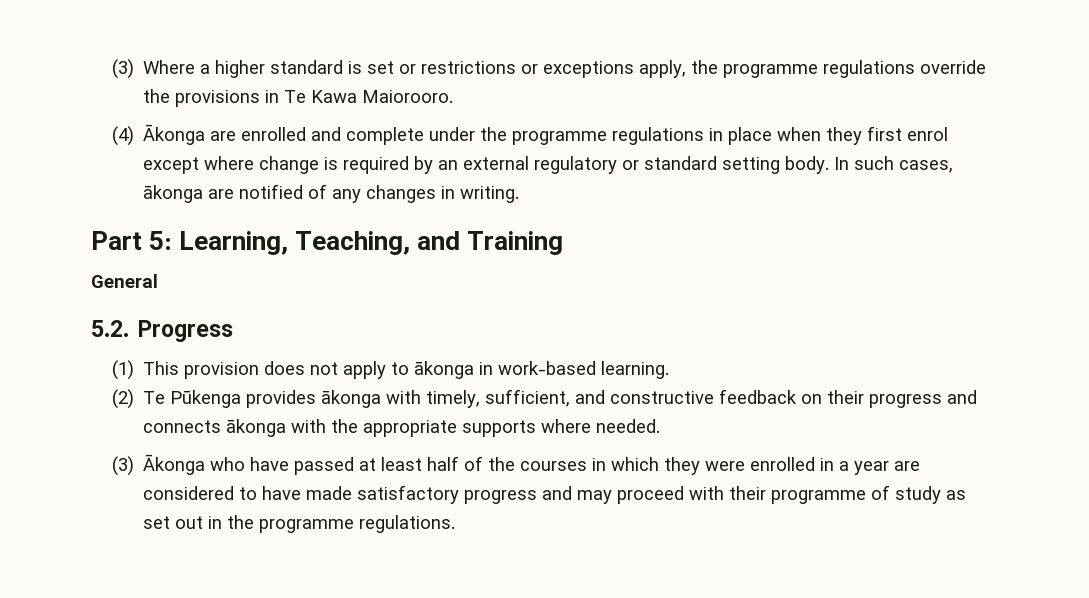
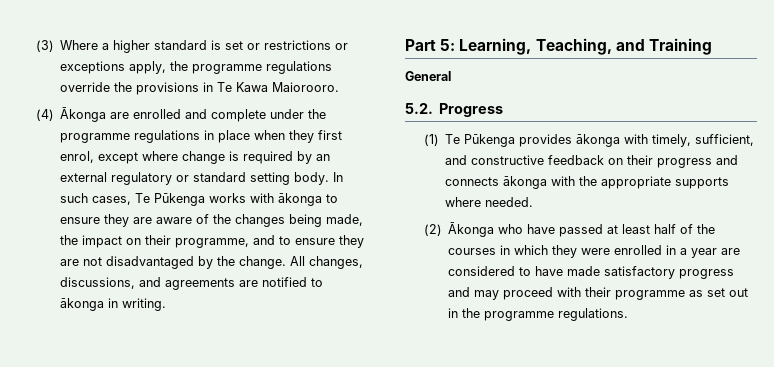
- (4) Ākonga are enrolled and complete under the programme regulations in place when they first enrol except where change is required by an external regulatory or standard setting body.
+ (4) Ākonga are enrolled and complete under the programme regulations in place when they first enrol, except where change is required by an external regulatory or standard setting body.
- In such cases, ākonga are notified of any changes in writing.
+ In such cases, Te Pūkenga works with ākonga to ensure they are aware of the changes being made, the impact on their programme, and to ensure they are not disadvantaged by the change. All changes, discussions, and agreements are notified to ākonga in writing.
- (1) This provision does not apply to ākonga in work-based learning.
- (2) Te Pūkenga provides ākonga with timely, sufficient, and constructive feedback on their progress and connects ākonga with the appropriate supports where needed.
+ (1) Te Pūkenga provides ākonga with timely, sufficient, and constructive feedback on their progress and connects ākonga with the appropriate supports where needed.
- (3) Ākonga who have passed at least half of the courses in which they were enrolled in a year are considered to have made satisfactory progress and may proceed with their programme of study as set out in the programme regulations.
+ (2) Ākonga who have passed at least half of the courses in which they were enrolled in a year are considered to have made satisfactory progress and may proceed with their programme as set out in the programme regulations.

